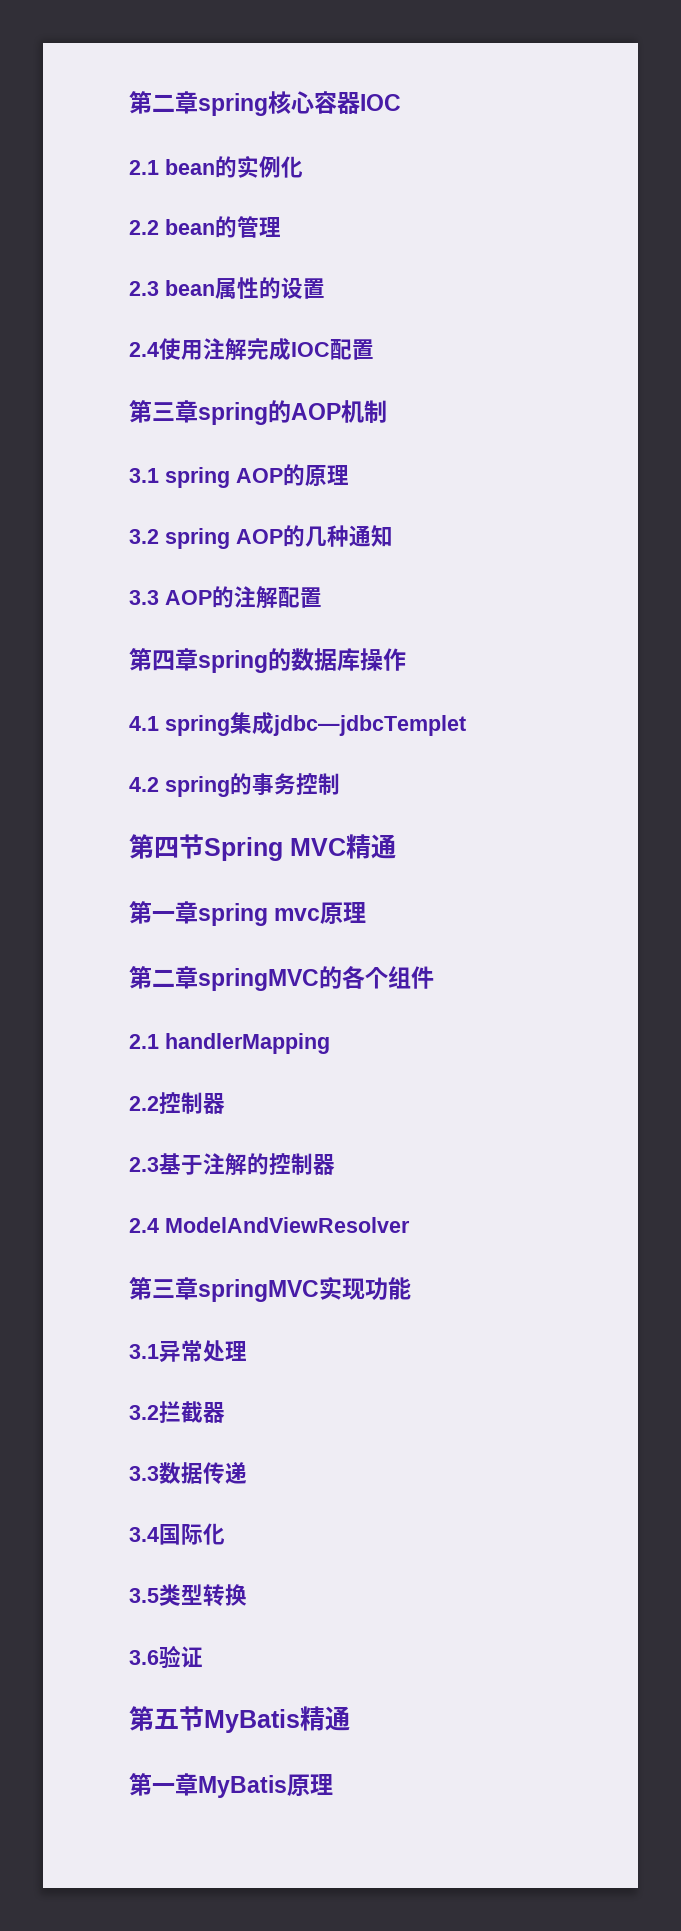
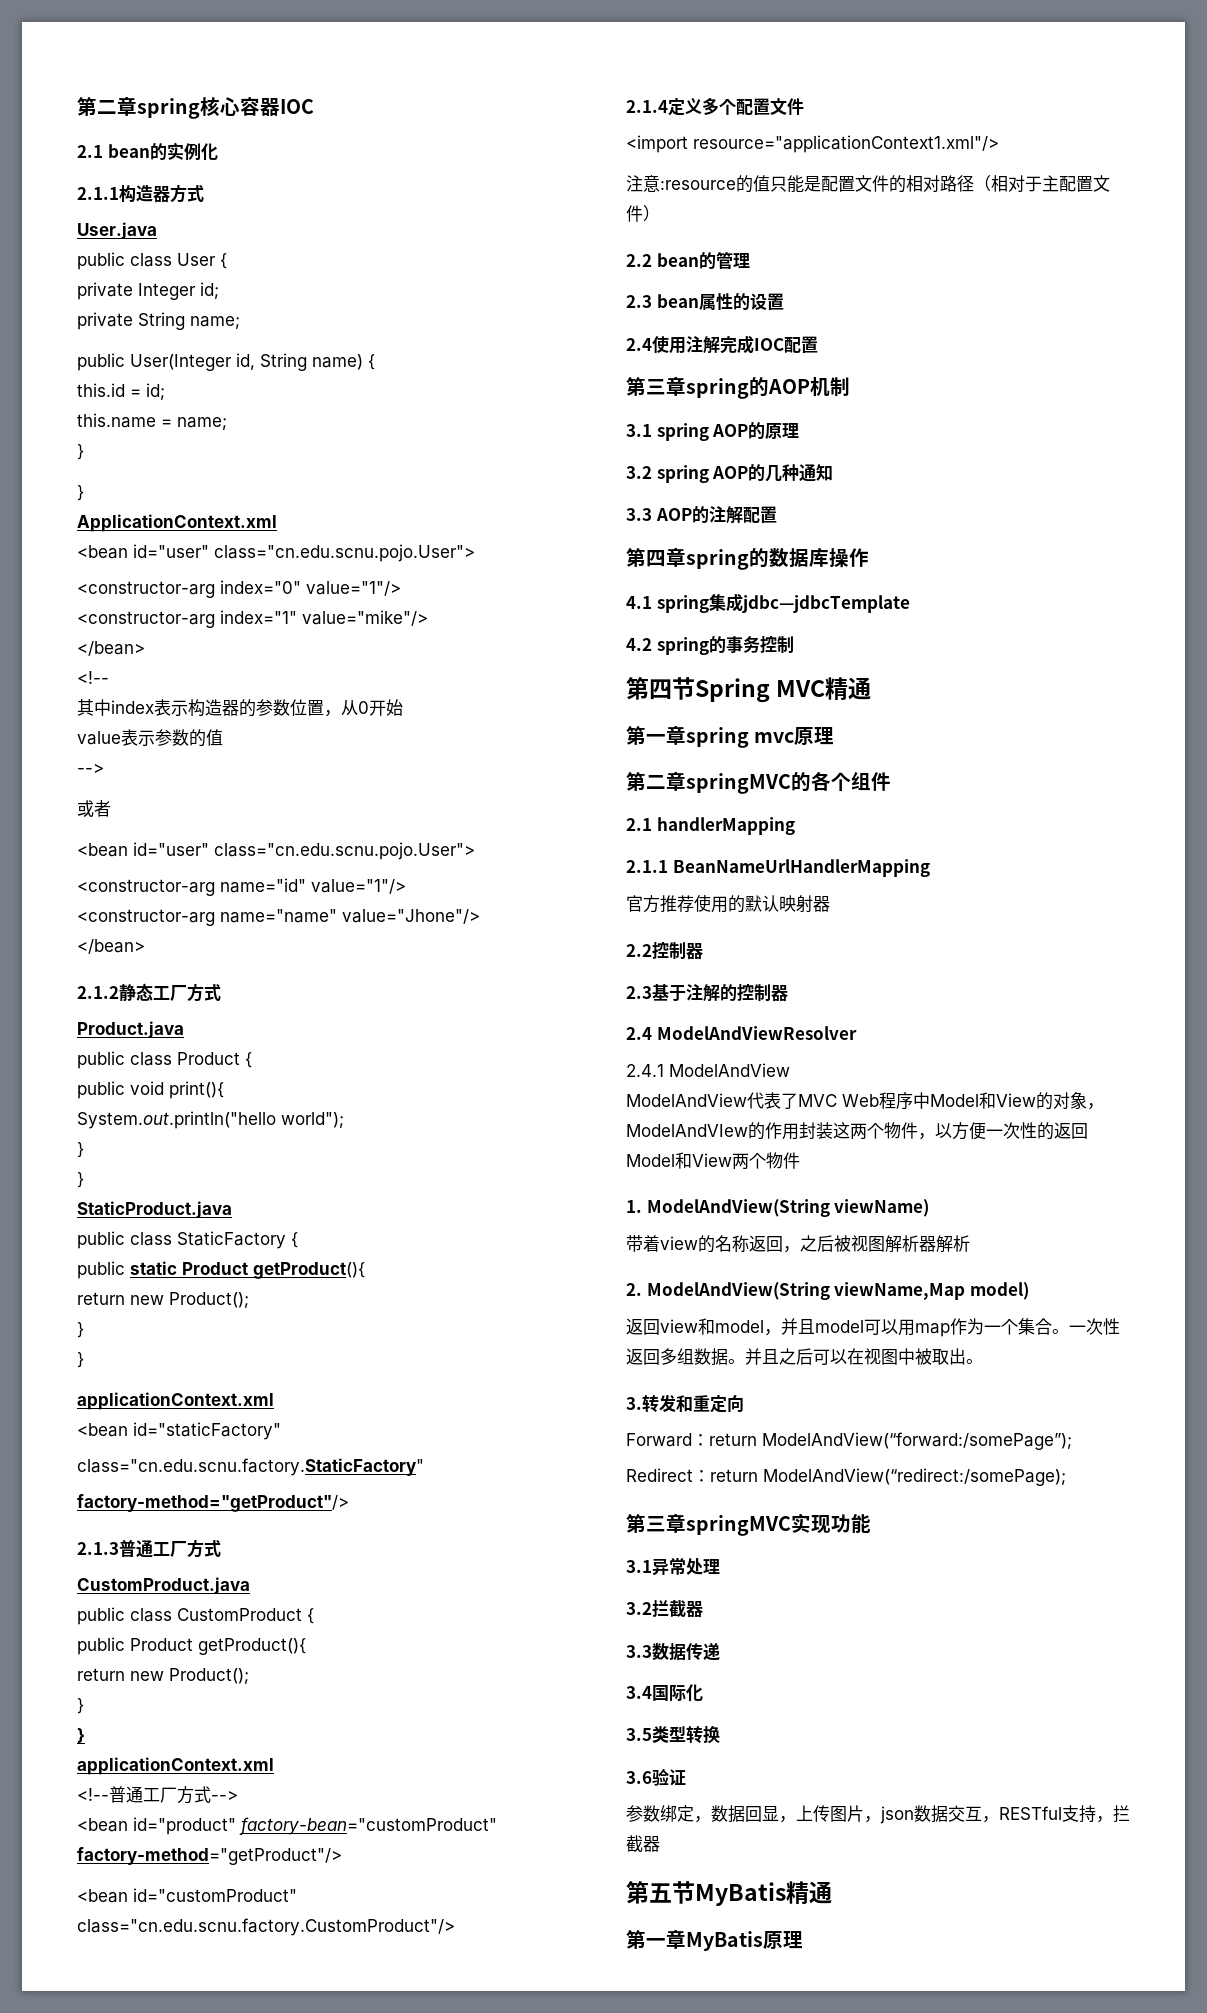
+ 2.1.1构造器方式
+ User.java
+ public class User {
+ private Integer id;
+ private String name;
+ public User(Integer id, String name) {
+ this.id = id;
+ this.name = name;
+ }
+ }
+ ApplicationContext.xml
+ <bean id="user" class="cn.edu.scnu.pojo.User">
+ <constructor-arg index="0" value="1"/>
+ <constructor-arg index="1" value="mike"/>
+ </bean>
+ <!--
+ 其中index表示构造器的参数位置，从0开始
+ value表示参数的值
+ -->
+ 或者
+ <bean id="user" class="cn.edu.scnu.pojo.User">
+ <constructor-arg name="id" value="1"/>
+ <constructor-arg name="name" value="Jhone"/>
+ </bean>
+ 2.1.2静态工厂方式
+ Product.java
+ public class Product {
+ public void print(){
+ System.out.println("hello world");
+ }
+ }
+ StaticProduct.java
+ public class StaticFactory {
+ public static Product getProduct(){
+ return new Product();
+ }
+ }
+ applicationContext.xml
+ <bean id="staticFactory"
+ class="cn.edu.scnu.factory.StaticFactory"
+ factory-method="getProduct"/>
+ 2.1.3普通工厂方式
+ CustomProduct.java
+ public class CustomProduct {
+ public Product getProduct(){
+ return new Product();
+ }
+ }
+ applicationContext.xml
+ <!--普通工厂方式-->
+ <bean id="product" factory-bean="customProduct" factory-method="getProduct"/>
+ <bean id="customProduct" class="cn.edu.scnu.factory.CustomProduct"/>
+ 2.1.4定义多个配置文件
+ <import resource="applicationContext1.xml"/>
+ 注意:resource的值只能是配置文件的相对路径（相对于主配置文件）
- 4.1 spring集成jdbc—jdbcTemplet
+ 4.1 spring集成jdbc—jdbcTemplate
+ 2.1.1 BeanNameUrlHandlerMapping
+ 官方推荐使用的默认映射器
+ 2.4.1 ModelAndView
+ ModelAndView代表了MVC Web程序中Model和View的对象，ModelAndVIew的作用封装这两个物件，以方便一次性的返回Model和View两个物件
+ 1. ModelAndView(String viewName)
+ 带着view的名称返回，之后被视图解析器解析
+ 2. ModelAndView(String viewName,Map model)
+ 返回view和model，并且model可以用map作为一个集合。一次性返回多组数据。并且之后可以在视图中被取出。
+ 3.转发和重定向
+ Forward：return ModelAndView(“forward:/somePage”);
+ Redirect：return ModelAndView(“redirect:/somePage);
+ 参数绑定，数据回显，上传图片，json数据交互，RESTful支持，拦截器

